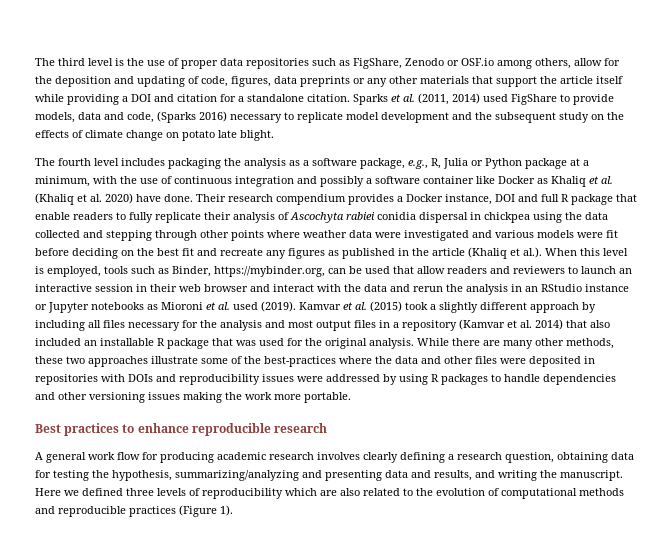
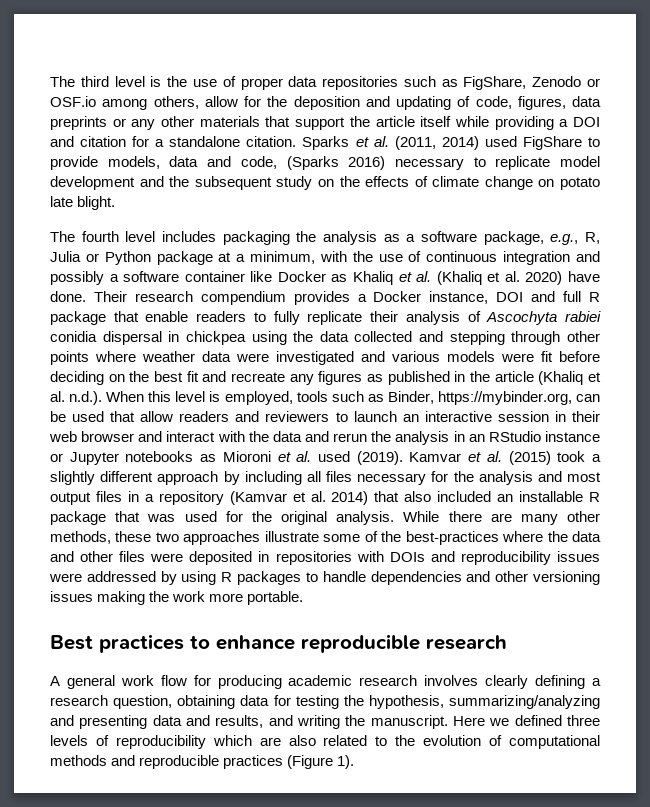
- Their research compendium provides a Docker instance, DOI and full R package that enable readers to fully replicate their analysis of Ascochyta rabiei conidia dispersal in chickpea using the data collected and stepping through other points where weather data were investigated and various models were fit before deciding on the best fit and recreate any figures as published in the article (Khaliq et al.). When this level is employed, tools such as Binder, https://mybinder.org, can be used that allow readers and reviewers to launch an interactive session in their web browser and interact with the data and rerun the analysis in an RStudio instance or Jupyter notebooks as Mioroni et al. used (2019).
+ Their research compendium provides a Docker instance, DOI and full R package that enable readers to fully replicate their analysis of Ascochyta rabiei conidia dispersal in chickpea using the data collected and stepping through other points where weather data were investigated and various models were fit before deciding on the best fit and recreate any figures as published in the article (Khaliq et al. n.d.). When this level is employed, tools such as Binder, https://mybinder.org, can be used that allow readers and reviewers to launch an interactive session in their web browser and interact with the data and rerun the analysis in an RStudio instance or Jupyter notebooks as Mioroni et al. used (2019).

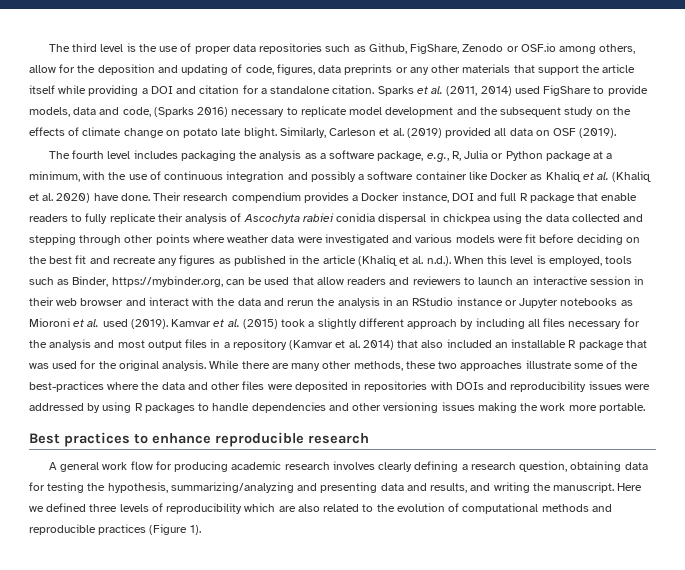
- The third level is the use of proper data repositories such as FigShare, Zenodo or OSF.io among others, allow for the deposition and updating of code, figures, data preprints or any other materials that support the article itself while providing a DOI and citation for a standalone citation.
+ The third level is the use of proper data repositories such as Github, FigShare, Zenodo or OSF.io among others, allow for the deposition and updating of code, figures, data preprints or any other materials that support the article itself while providing a DOI and citation for a standalone citation.
+ Similarly, Carleson et al. (2019) provided all data on OSF (2019).

